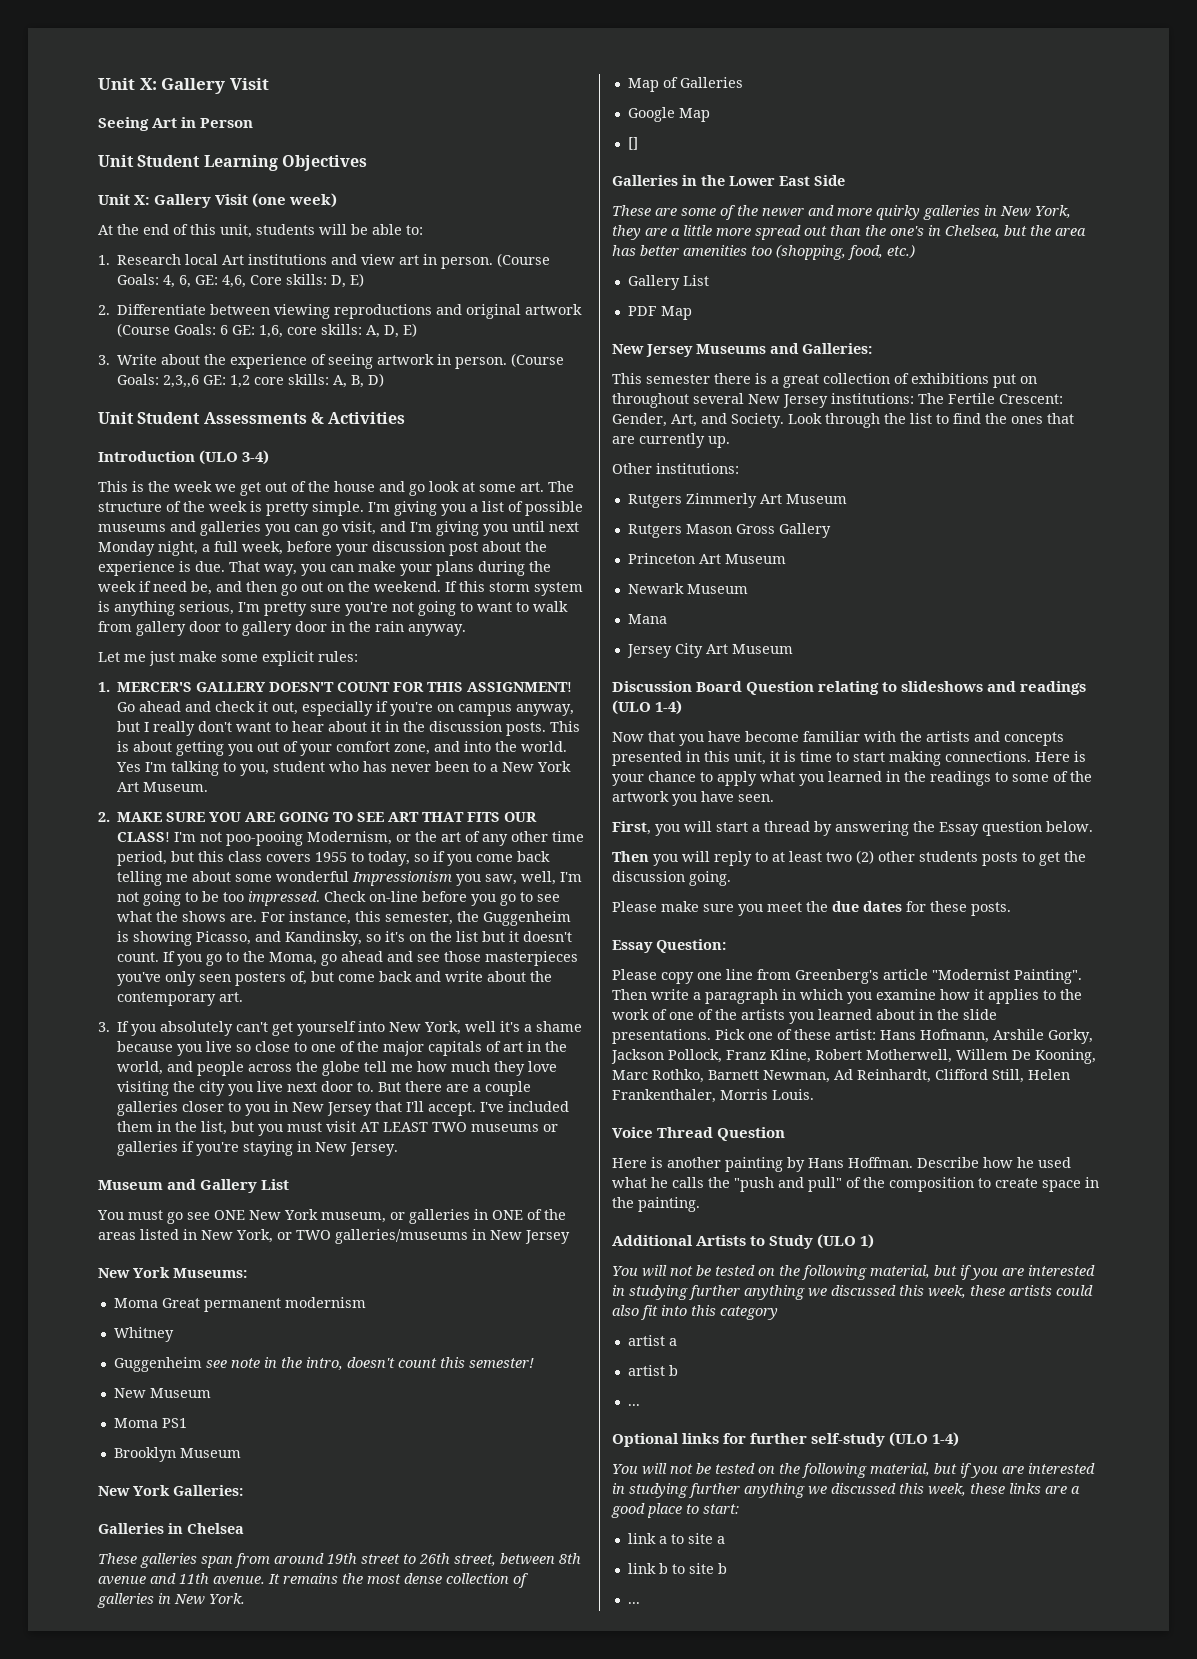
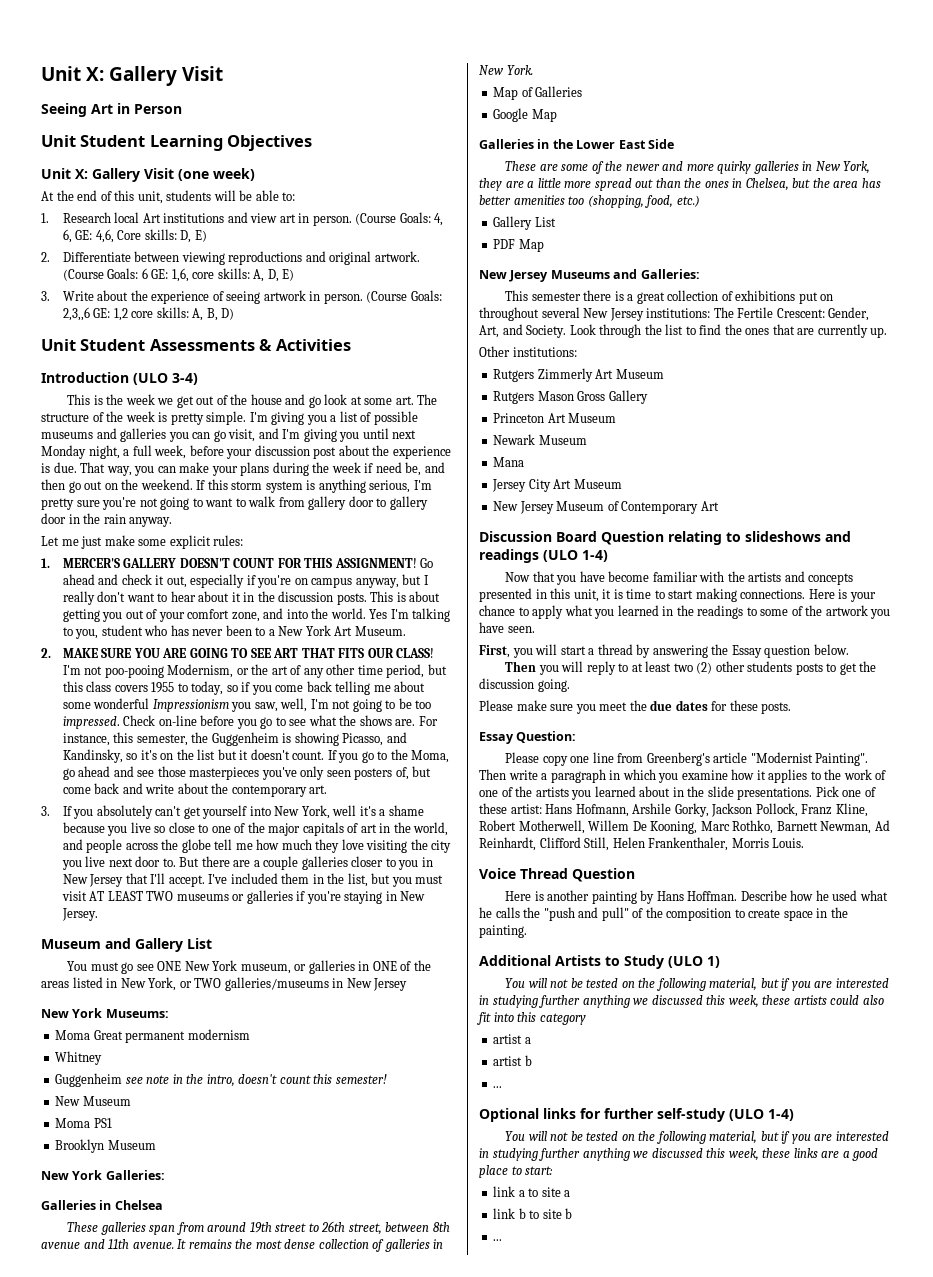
- 2. Differentiate between viewing reproductions and original artwork (Course Goals: 6 GE: 1,6, core skills: A, D, E)
+ 2. Differentiate between viewing reproductions and original artwork. (Course Goals: 6 GE: 1,6, core skills: A, D, E)
- []
- These are some of the newer and more quirky galleries in New York, they are a little more spread out than the one's in Chelsea, but the area has better amenities too (shopping, food, etc.)
+ These are some of the newer and more quirky galleries in New York, they are a little more spread out than the ones in Chelsea, but the area has better amenities too (shopping, food, etc.)
+ New Jersey Museum of Contemporary Art

